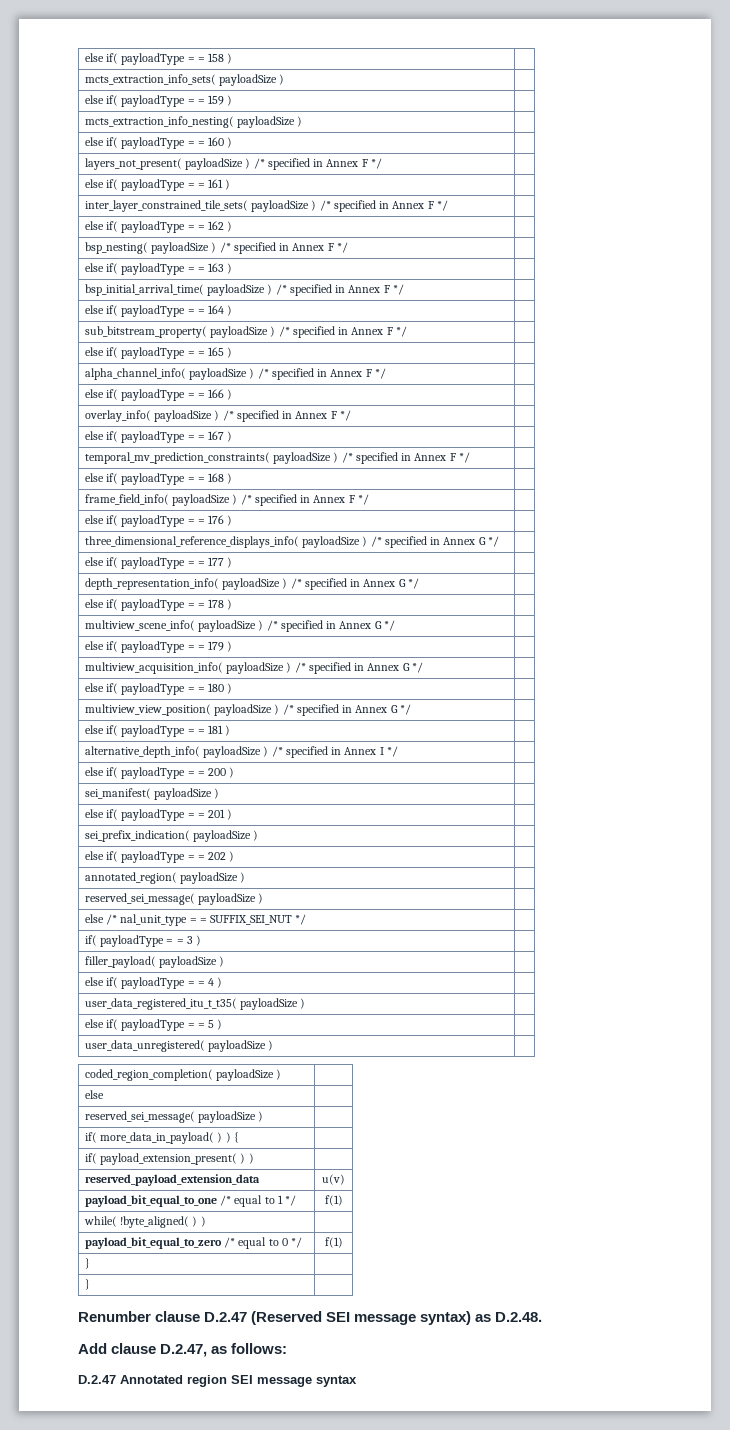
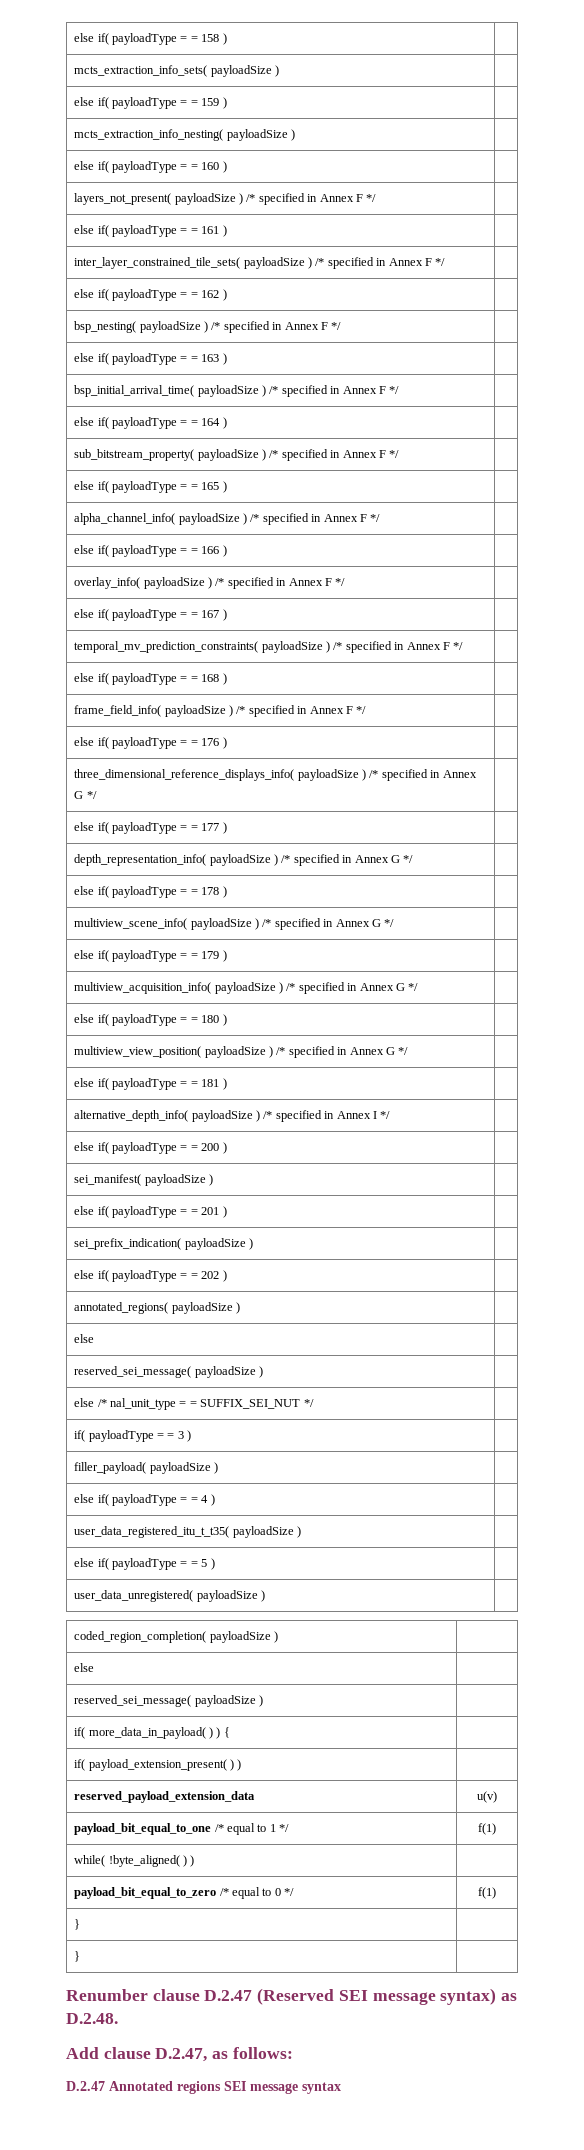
- annotated_region( payloadSize ) |
+ annotated_regions( payloadSize ) |
+ else |
- D.2.47 Annotated region SEI message syntax
+ D.2.47 Annotated regions SEI message syntax

